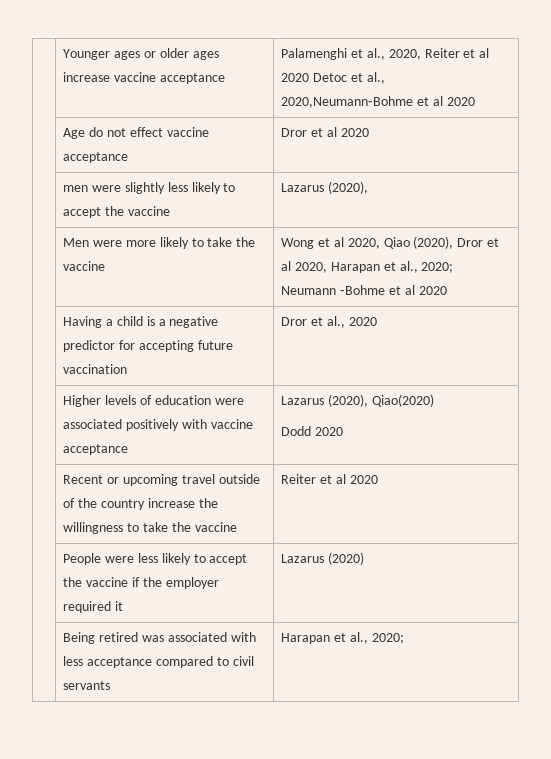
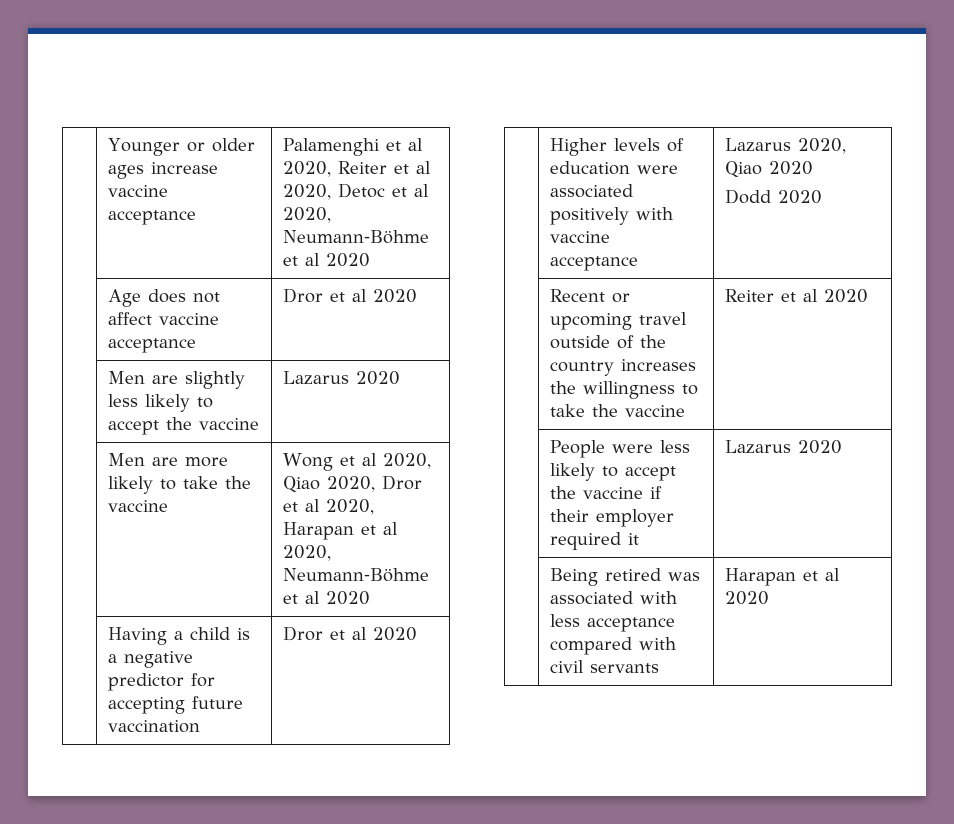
- | Younger ages or older ages increase vaccine acceptance | Palamenghi et al., 2020, Reiter et al 2020 Detoc et al., 2020,Neumann‑Bohme et al 2020
+ | Younger or older ages increase vaccine acceptance | Palamenghi et al 2020, Reiter et al 2020, Detoc et al 2020, Neumann‑Böhme et al 2020
- | Age do not effect vaccine acceptance | Dror et al 2020
+ | Age does not affect vaccine acceptance | Dror et al 2020
- | men were slightly less likely to accept the vaccine | Lazarus (2020),
- | Men were more likely to take the vaccine | Wong et al 2020, Qiao (2020), Dror et al 2020, Harapan et al., 2020; Neumann ‑Bohme et al 2020
+ | Men are slightly less likely to accept the vaccine | Lazarus 2020
+ | Men are more likely to take the vaccine | Wong et al 2020, Qiao 2020, Dror et al 2020, Harapan et al 2020, Neumann‑Böhme et al 2020
- | Having a child is a negative predictor for accepting future vaccination | Dror et al., 2020
+ | Having a child is a negative predictor for accepting future vaccination | Dror et al 2020
- | Higher levels of education were associated positively with vaccine acceptance | Lazarus (2020), Qiao(2020)
+ | Higher levels of education were associated positively with vaccine acceptance | Lazarus 2020, Qiao 2020
- | Recent or upcoming travel outside of the country increase the willingness to take the vaccine | Reiter et al 2020
+ | Recent or upcoming travel outside of the country increases the willingness to take the vaccine | Reiter et al 2020
- | People were less likely to accept the vaccine if the employer required it | Lazarus (2020)
+ | People were less likely to accept the vaccine if their employer required it | Lazarus 2020
- | Being retired was associated with less acceptance compared to civil servants | Harapan et al., 2020;
+ | Being retired was associated with less acceptance compared with civil servants | Harapan et al 2020

